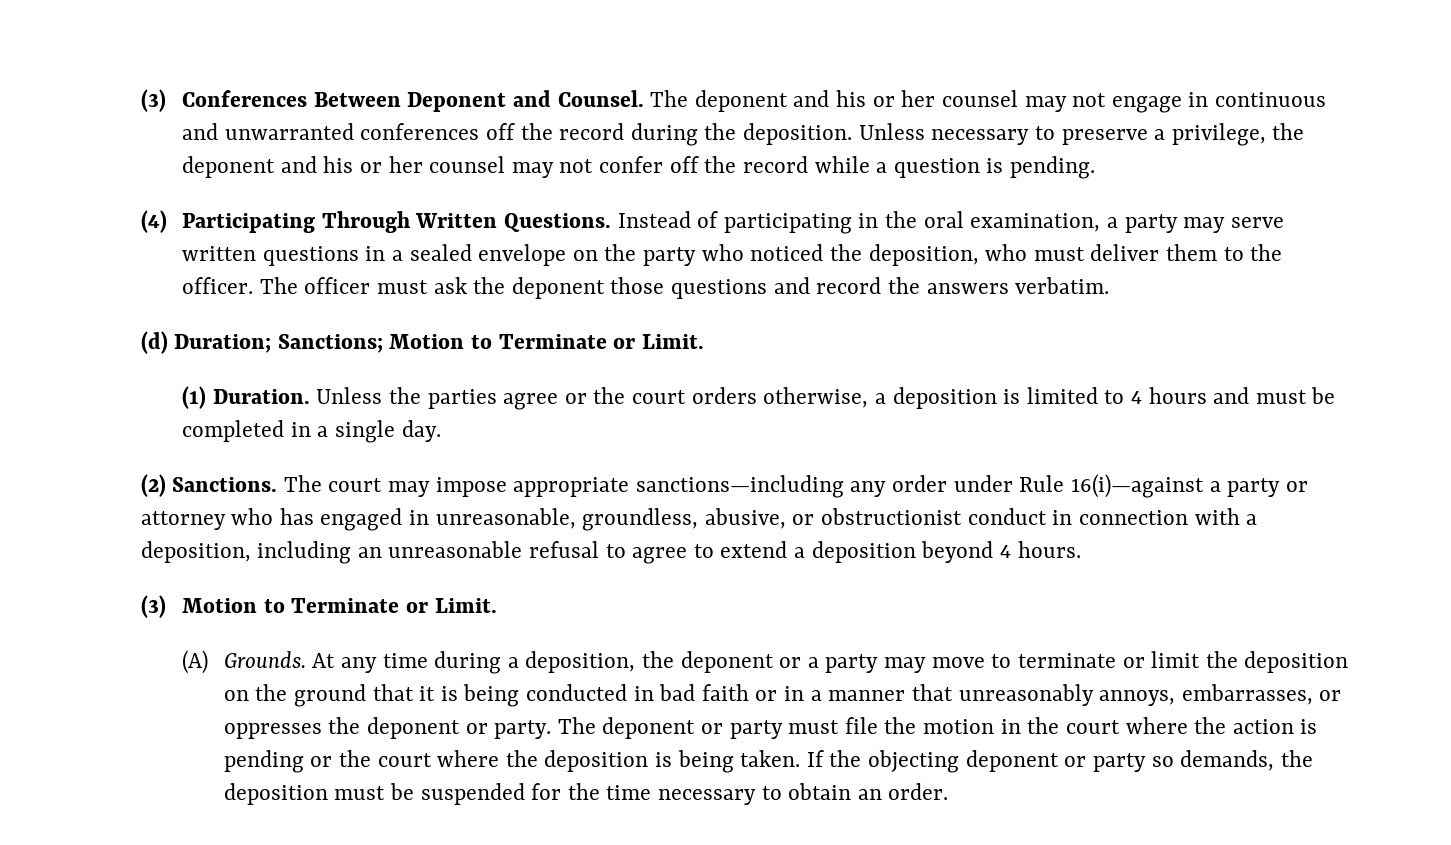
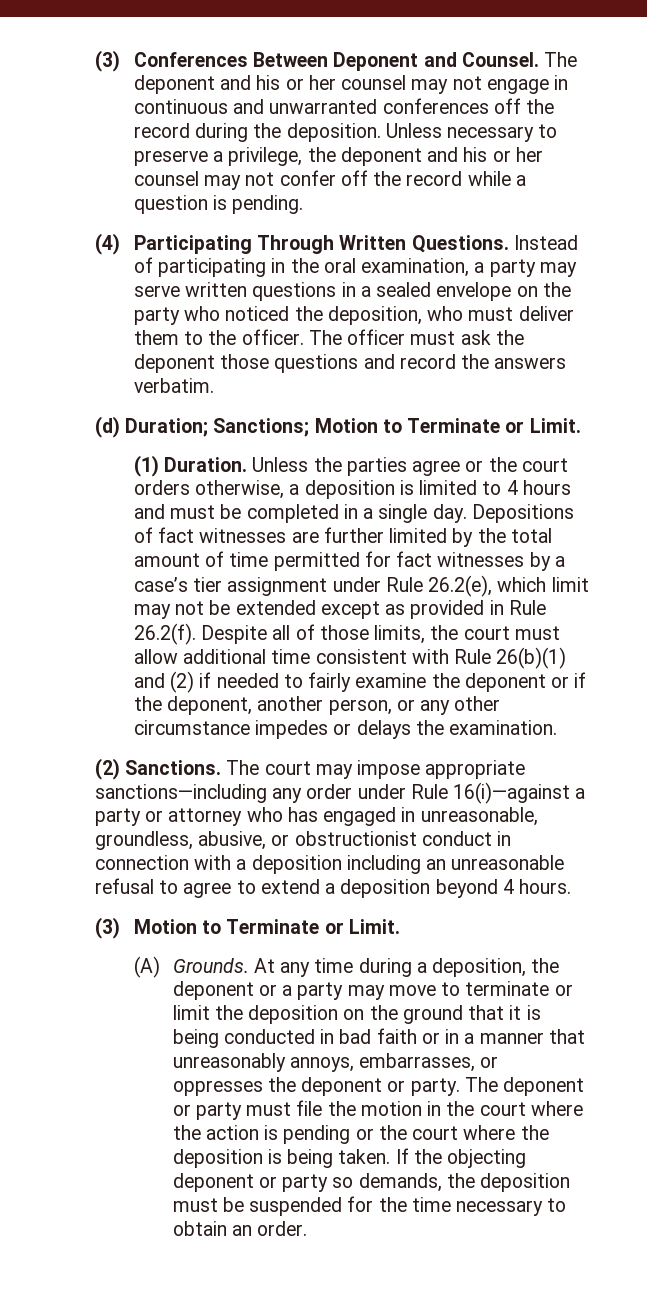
+ Depositions of fact witnesses are further limited by the total amount of time permitted for fact witnesses by a case’s tier assignment under Rule 26.2(e), which limit may not be extended except as provided in Rule 26.2(f). Despite all of those limits, the court must allow additional time consistent with Rule 26(b)(1) and (2) if needed to fairly examine the deponent or if the deponent, another person, or any other circumstance impedes or delays the examination.
- The court may impose appropriate sanctions—including any order under Rule 16(i)—against a party or attorney who has engaged in unreasonable, groundless, abusive, or obstructionist conduct in connection with a deposition, including an unreasonable refusal to agree to extend a deposition beyond 4 hours.
+ The court may impose appropriate sanctions—including any order under Rule 16(i)—against a party or attorney who has engaged in unreasonable, groundless, abusive, or obstructionist conduct in connection with a deposition including an unreasonable refusal to agree to extend a deposition beyond 4 hours.

